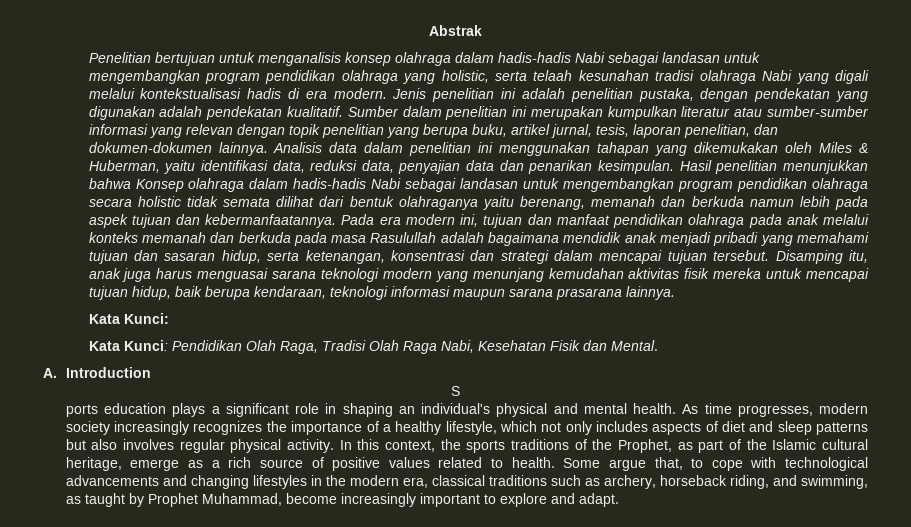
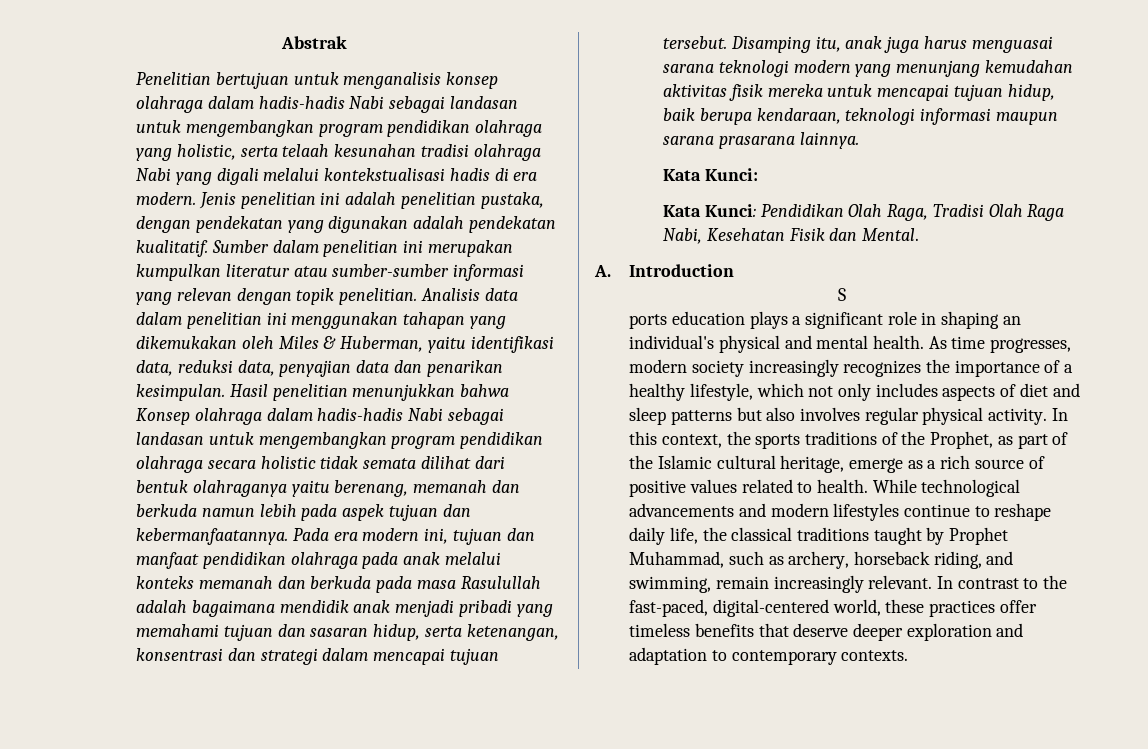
- Sumber dalam penelitian ini merupakan kumpulkan literatur atau sumber-sumber informasi yang relevan dengan topik penelitian yang berupa buku, artikel jurnal, tesis, laporan penelitian, dan dokumen-dokumen lainnya.
+ Sumber dalam penelitian ini merupakan kumpulkan literatur atau sumber-sumber informasi yang relevan dengan topik penelitian.
- Some argue that, to cope with technological advancements and changing lifestyles in the modern era, classical traditions such as archery, horseback riding, and swimming, as taught by Prophet Muhammad, become increasingly important to explore and adapt.
+ While technological advancements and modern lifestyles continue to reshape daily life, the classical traditions taught by Prophet Muhammad, such as archery, horseback riding, and swimming, remain increasingly relevant. In contrast to the fast-paced, digital-centered world, these practices offer timeless benefits that deserve deeper exploration and adaptation to contemporary contexts.

